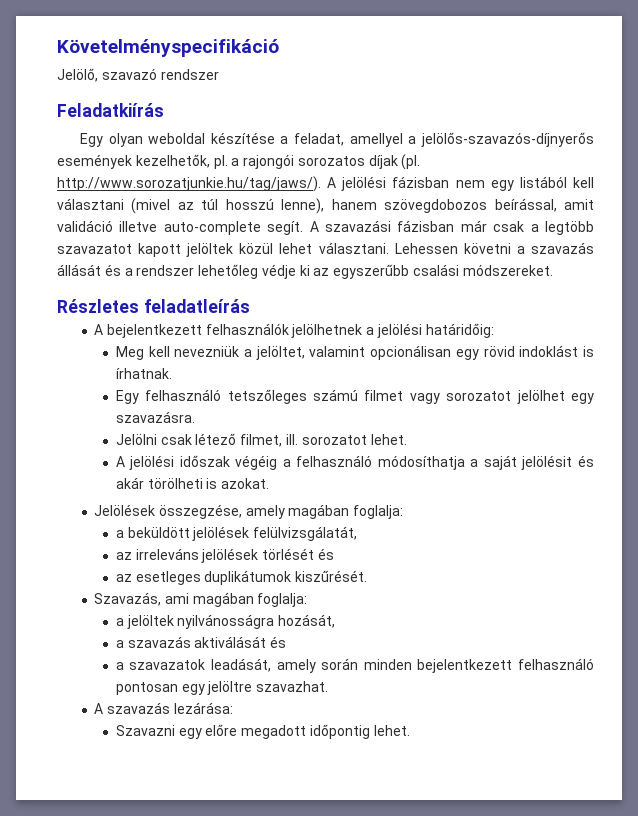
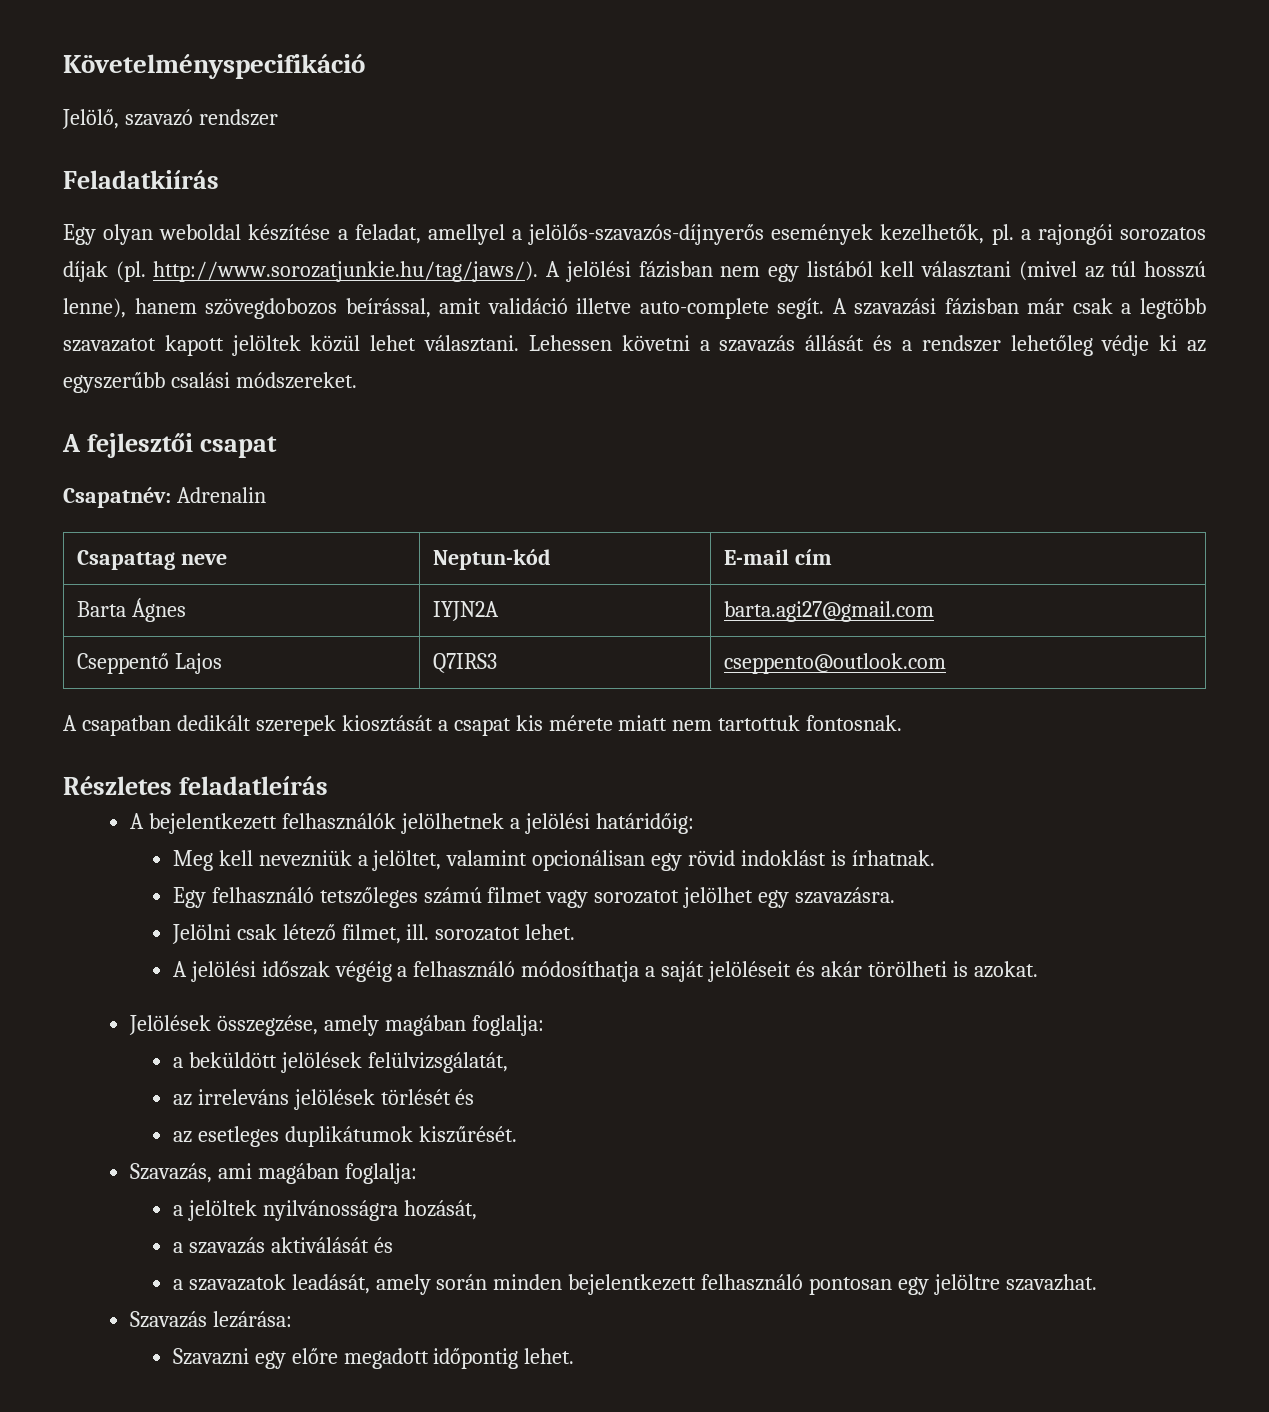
+ A fejlesztői csapat
+ Csapatnév: Adrenalin
+ Csapattag neve | Neptun-kód | E-mail cím
+ Barta Ágnes | IYJN2A | barta.agi27@gmail.com
+ Cseppentő Lajos | Q7IRS3 | cseppento@outlook.com
+ A csapatban dedikált szerepek kiosztását a csapat kis mérete miatt nem tartottuk fontosnak.
- A jelölési időszak végéig a felhasználó módosíthatja a saját jelölésit és akár törölheti is azokat.
+ A jelölési időszak végéig a felhasználó módosíthatja a saját jelöléseit és akár törölheti is azokat.
- A szavazás lezárása:
+ Szavazás lezárása:

